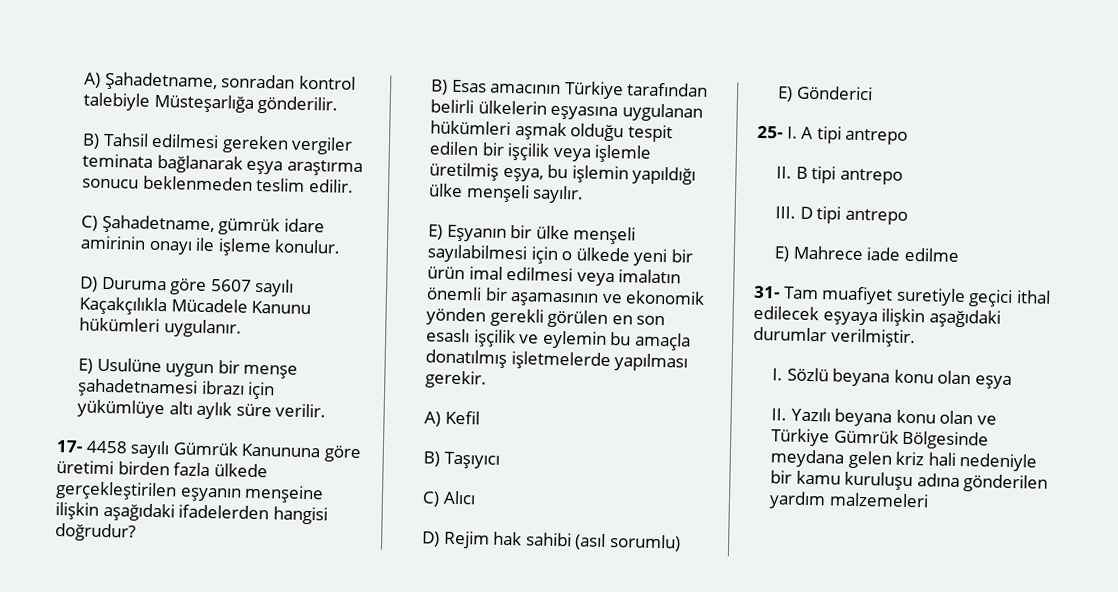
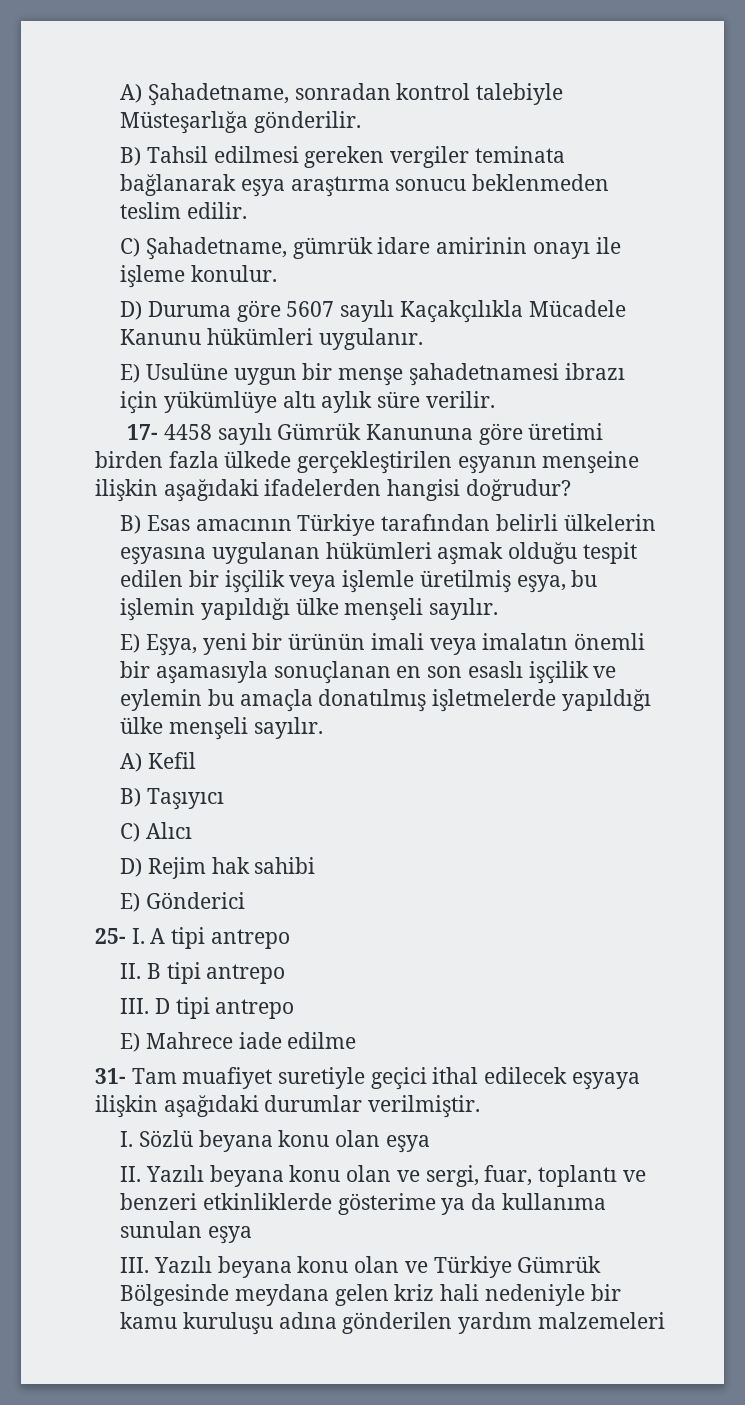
- E) Eşyanın bir ülke menşeli sayılabilmesi için o ülkede yeni bir ürün imal edilmesi veya imalatın önemli bir aşamasının ve ekonomik yönden gerekli görülen en son esaslı işçilik ve eylemin bu amaçla donatılmış işletmelerde yapılması gerekir.
+ E) Eşya, yeni bir ürünün imali veya imalatın önemli bir aşamasıyla sonuçlanan en son esaslı işçilik ve eylemin bu amaçla donatılmış işletmelerde yapıldığı ülke menşeli sayılır.
- D) Rejim hak sahibi (asıl sorumlu)
+ D) Rejim hak sahibi
- II. Yazılı beyana konu olan ve Türkiye Gümrük Bölgesinde meydana gelen kriz hali nedeniyle bir kamu kuruluşu adına gönderilen yardım malzemeleri
+ II. Yazılı beyana konu olan ve sergi, fuar, toplantı ve benzeri etkinliklerde gösterime ya da kullanıma sunulan eşya
+ III. Yazılı beyana konu olan ve Türkiye Gümrük Bölgesinde meydana gelen kriz hali nedeniyle bir kamu kuruluşu adına gönderilen yardım malzemeleri

